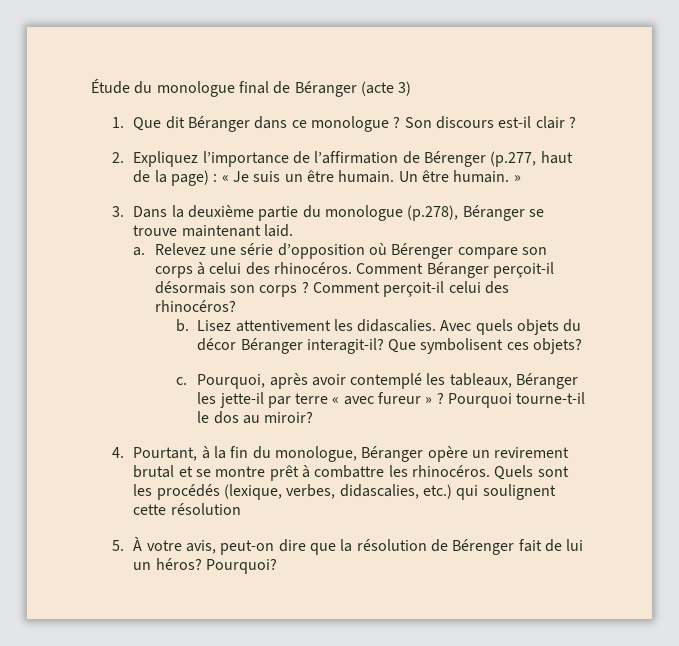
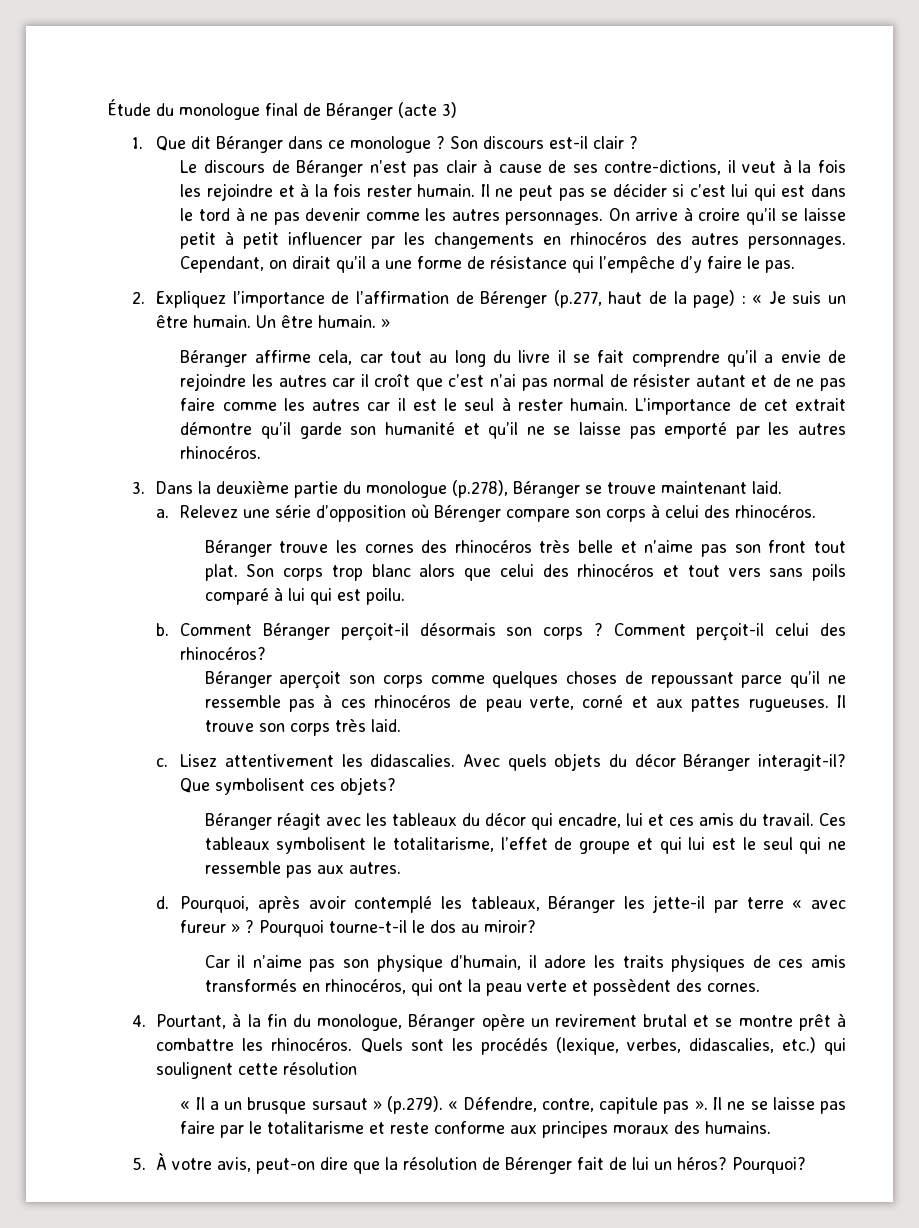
+ Le discours de Béranger n’est pas clair à cause de ses contre-dictions, il veut à la fois les rejoindre et à la fois rester humain. Il ne peut pas se décider si c’est lui qui est dans le tord à ne pas devenir comme les autres personnages. On arrive à croire qu’il se laisse petit à petit influencer par les changements en rhinocéros des autres personnages. Cependant, on dirait qu’il a une forme de résistance qui l’empêche d’y faire le pas.
+ Béranger affirme cela, car tout au long du livre il se fait comprendre qu’il a envie de rejoindre les autres car il croît que c’est n’ai pas normal de résister autant et de ne pas faire comme les autres car il est le seul à rester humain. L’importance de cet extrait démontre qu’il garde son humanité et qu’il ne se laisse pas emporté par les autres rhinocéros.
- Relevez une série d’opposition où Bérenger compare son corps à celui des rhinocéros. Comment Béranger perçoit-il désormais son corps ?
+ Relevez une série d’opposition où Bérenger compare son corps à celui des rhinocéros.
+ Béranger trouve les cornes des rhinocéros très belle et n’aime pas son front tout plat. Son corps trop blanc alors que celui des rhinocéros et tout vers sans poils comparé à lui qui est poilu.
+ b. Comment Béranger perçoit-il désormais son corps ?
- b.
+ Béranger aperçoit son corps comme quelques choses de repoussant parce qu’il ne ressemble pas à ces rhinocéros de peau verte, corné et aux pattes rugueuses. Il trouve son corps très laid.
+ c.
- c.
+ Béranger réagit avec les tableaux du décor qui encadre, lui et ces amis du travail. Ces tableaux symbolisent le totalitarisme, l’effet de groupe et qui lui est le seul qui ne ressemble pas aux autres.
+ d.
+ Car il n’aime pas son physique d’humain, il adore les traits physiques de ces amis transformés en rhinocéros, qui ont la peau verte et possèdent des cornes.
+ « Il a un brusque sursaut » (p.279). « Défendre, contre, capitule pas ». Il ne se laisse pas faire par le totalitarisme et reste conforme aux principes moraux des humains.

